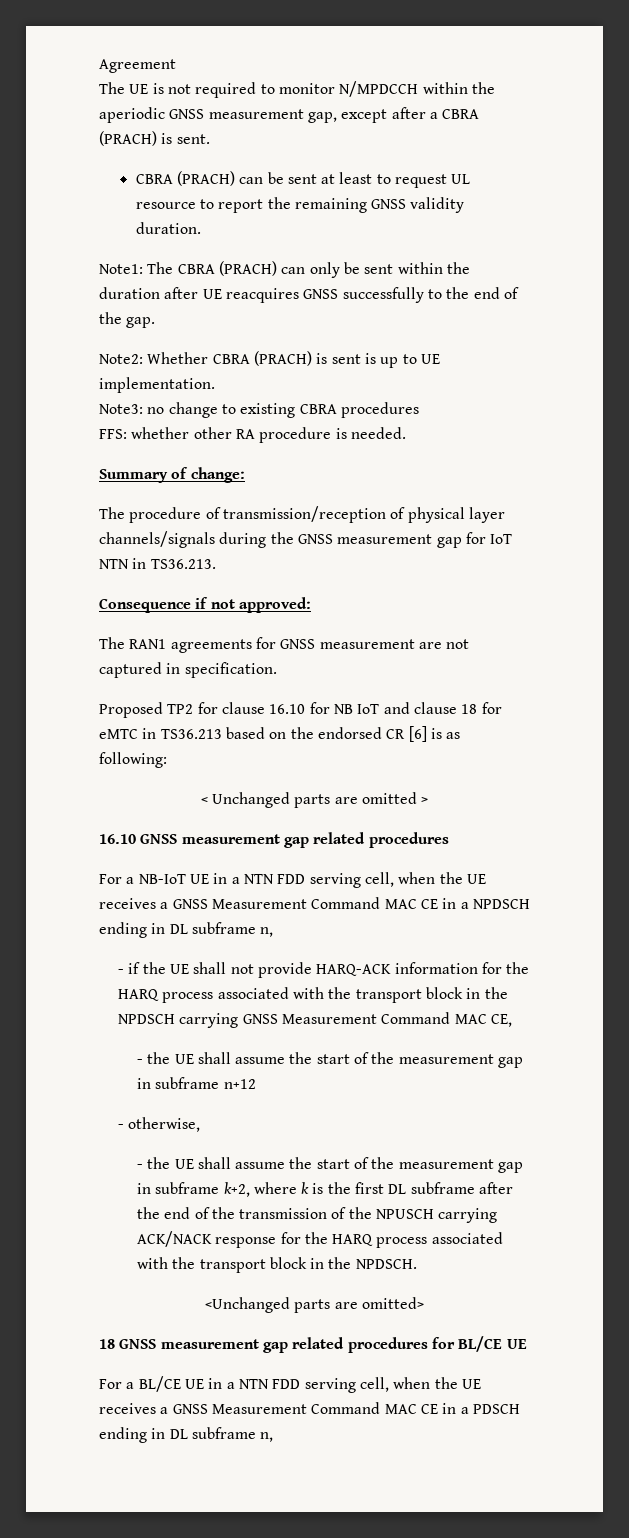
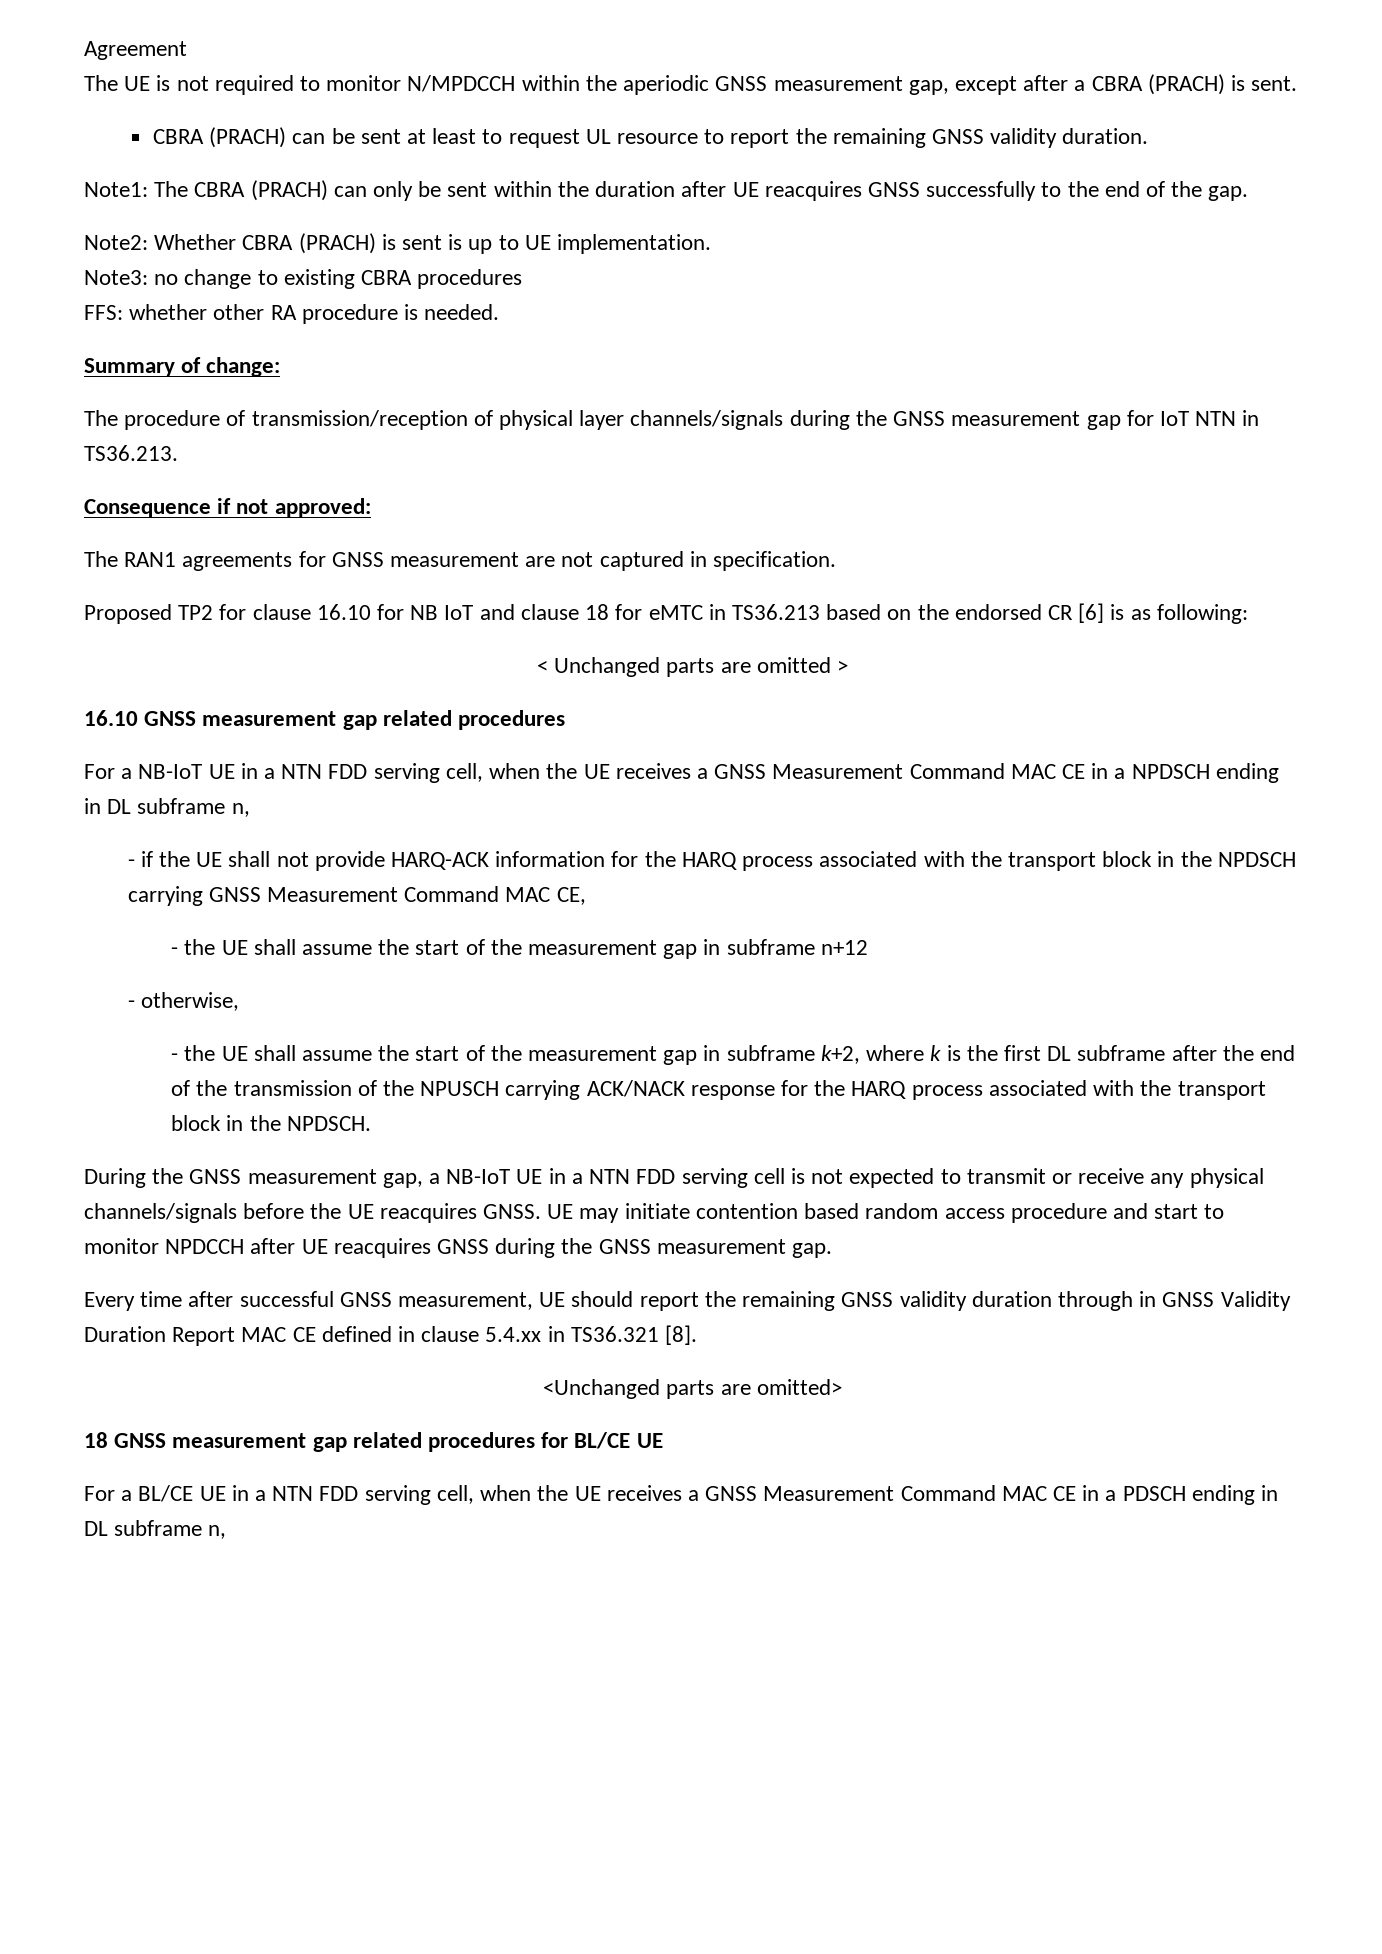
+ During the GNSS measurement gap, a NB-IoT UE in a NTN FDD serving cell is not expected to transmit or receive any physical channels/signals before the UE reacquires GNSS. UE may initiate contention based random access procedure and start to monitor NPDCCH after UE reacquires GNSS during the GNSS measurement gap.
+ Every time after successful GNSS measurement, UE should report the remaining GNSS validity duration through in GNSS Validity Duration Report MAC CE defined in clause 5.4.xx in TS36.321 [8].

